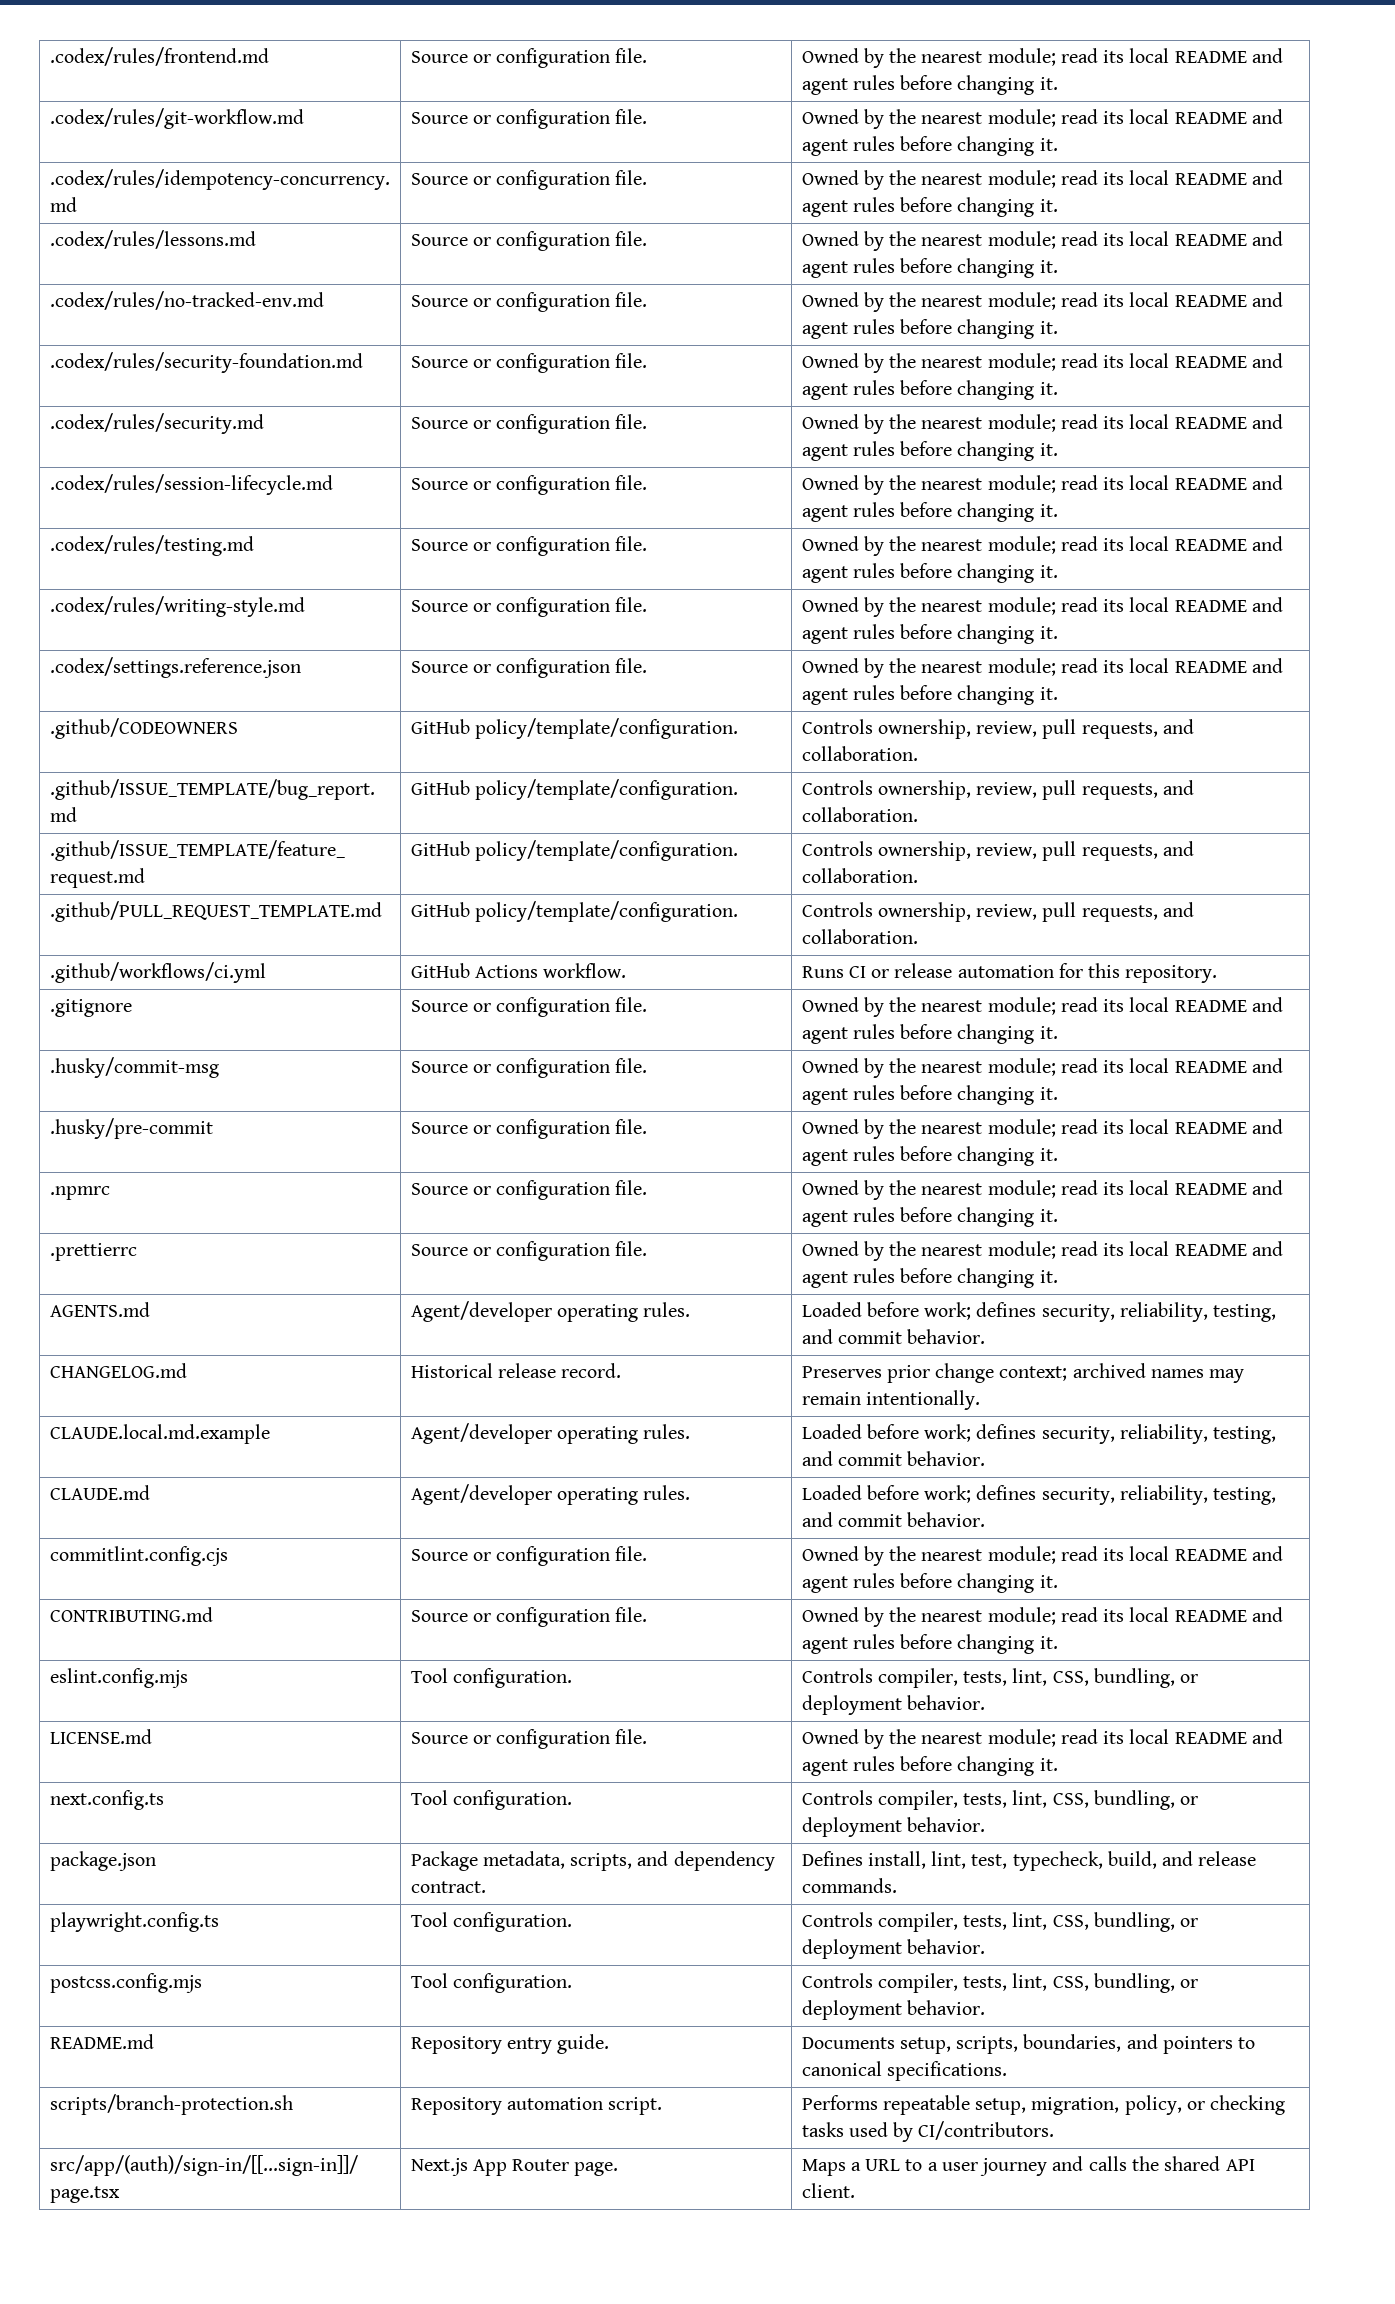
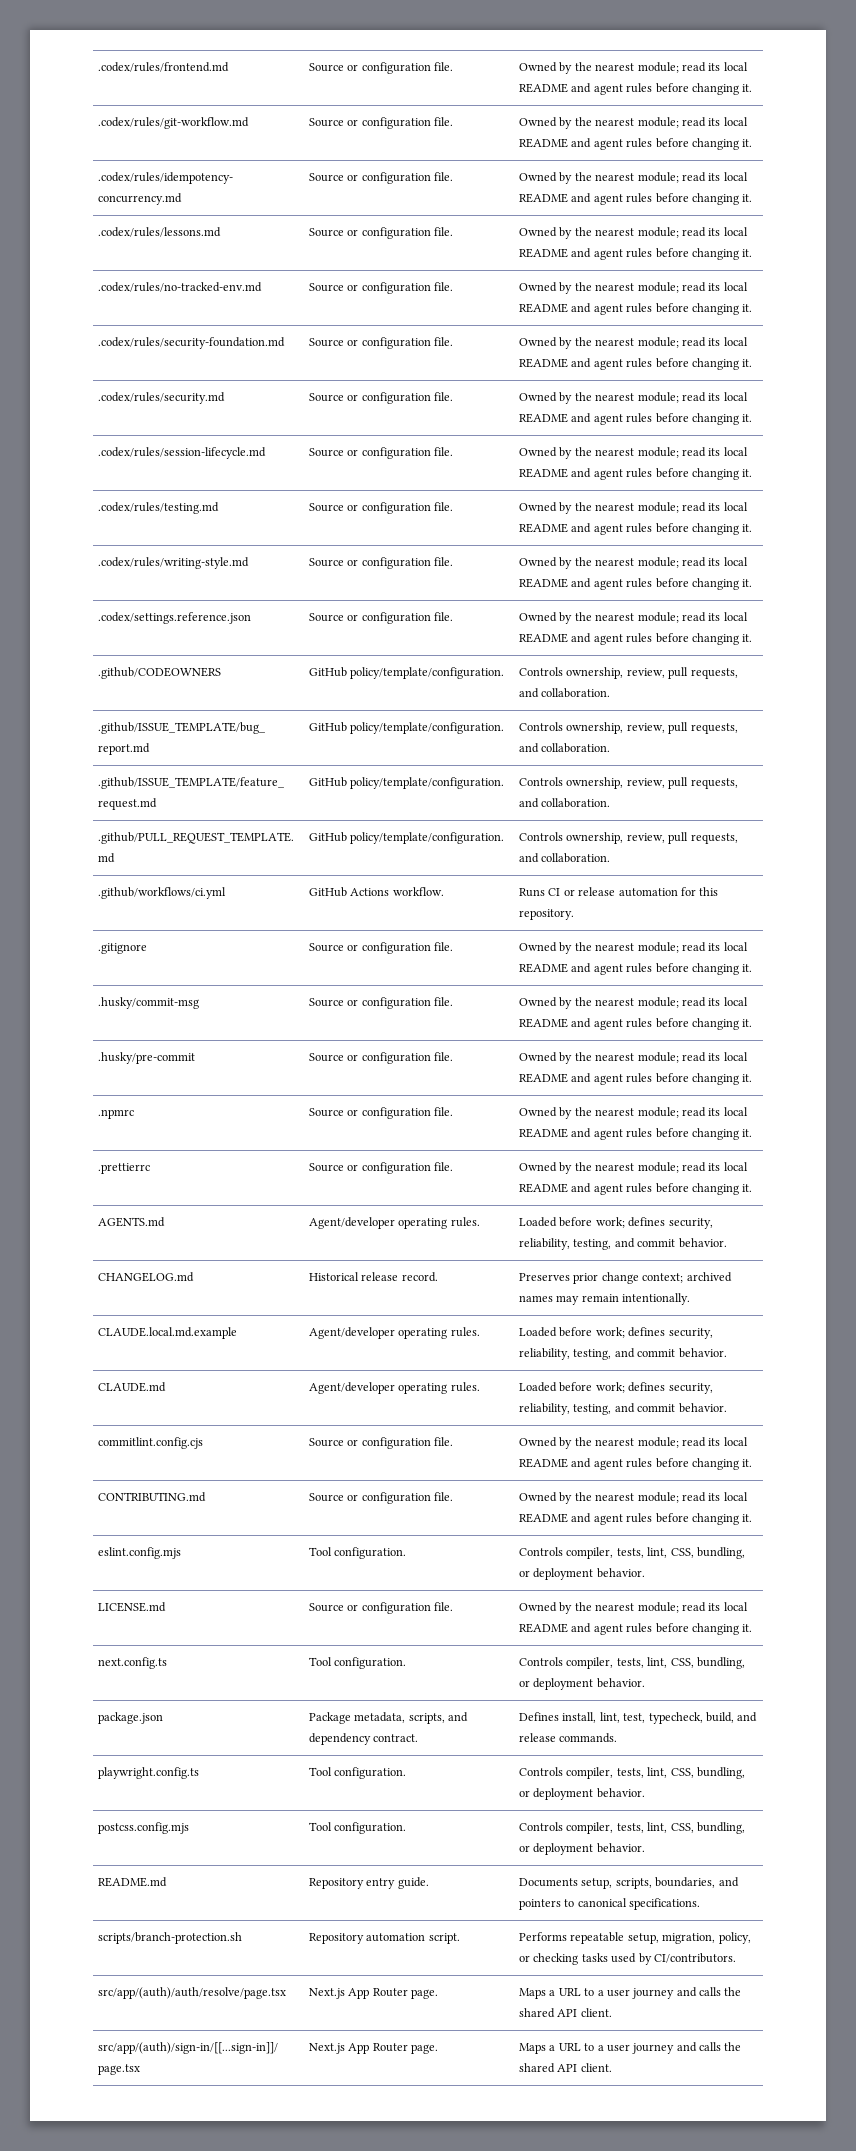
+ src/app/(auth)/auth/resolve/page.tsx | Next.js App Router page. | Maps a URL to a user journey and calls the shared API client.

